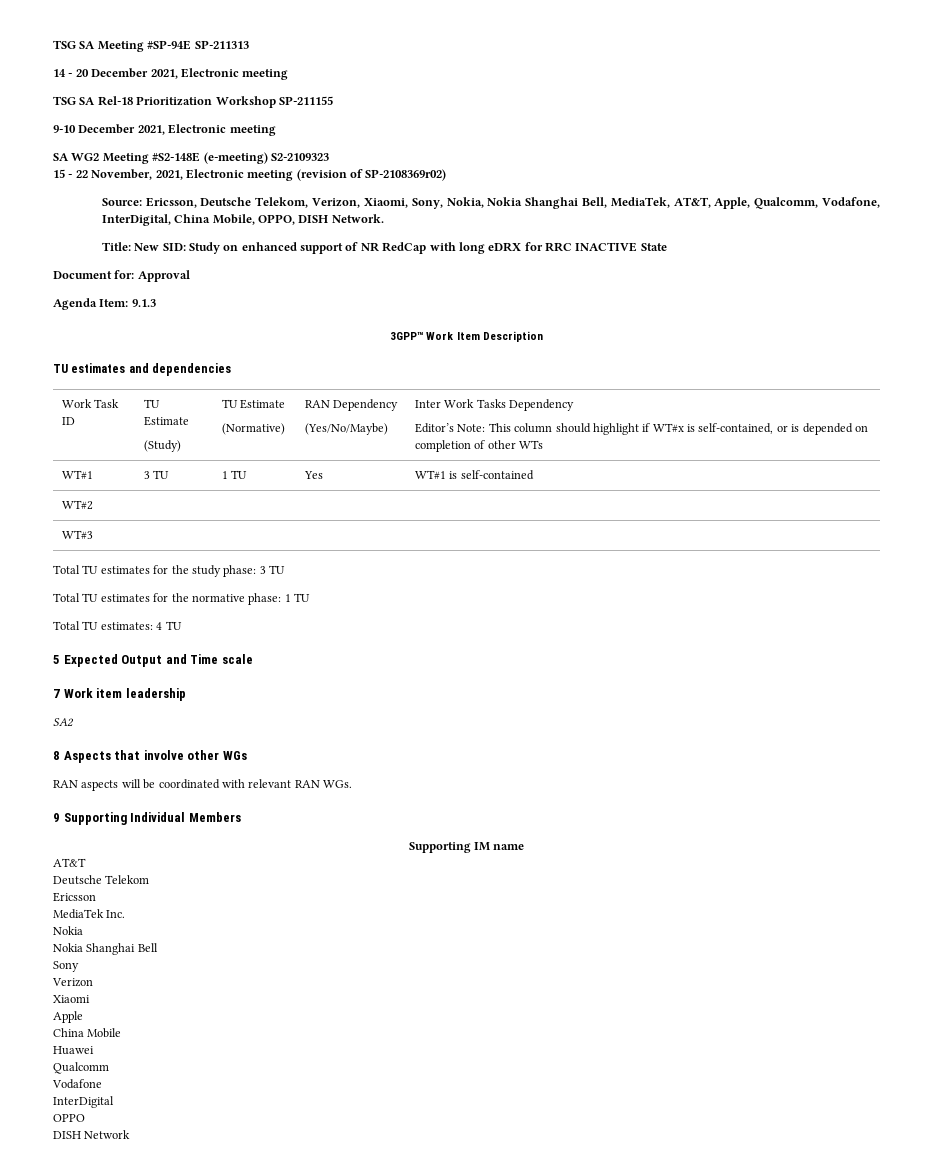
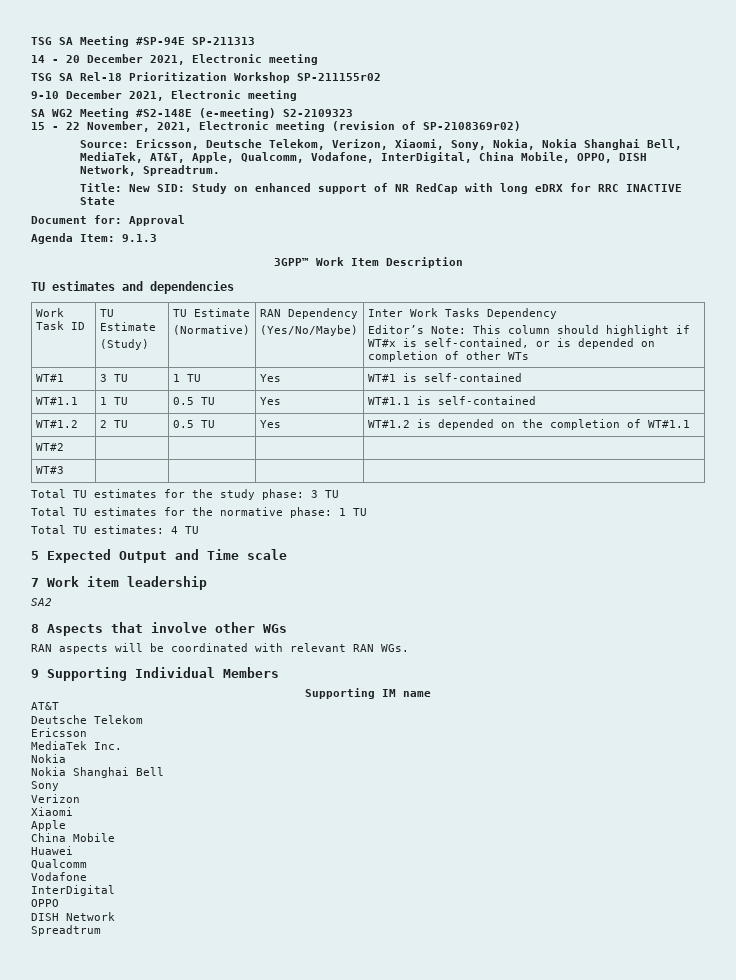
- TSG SA Rel-18 Prioritization Workshop SP-211155
+ TSG SA Rel-18 Prioritization Workshop SP-211155r02
- Source: Ericsson, Deutsche Telekom, Verizon, Xiaomi, Sony, Nokia, Nokia Shanghai Bell, MediaTek, AT&T, Apple, Qualcomm, Vodafone, InterDigital, China Mobile, OPPO, DISH Network.
+ Source: Ericsson, Deutsche Telekom, Verizon, Xiaomi, Sony, Nokia, Nokia Shanghai Bell, MediaTek, AT&T, Apple, Qualcomm, Vodafone, InterDigital, China Mobile, OPPO, DISH Network, Spreadtrum.
+ WT#1.1 | 1 TU | 0.5 TU | Yes | WT#1.1 is self-contained
+ WT#1.2 | 2 TU | 0.5 TU | Yes | WT#1.2 is depended on the completion of WT#1.1
+ Spreadtrum

